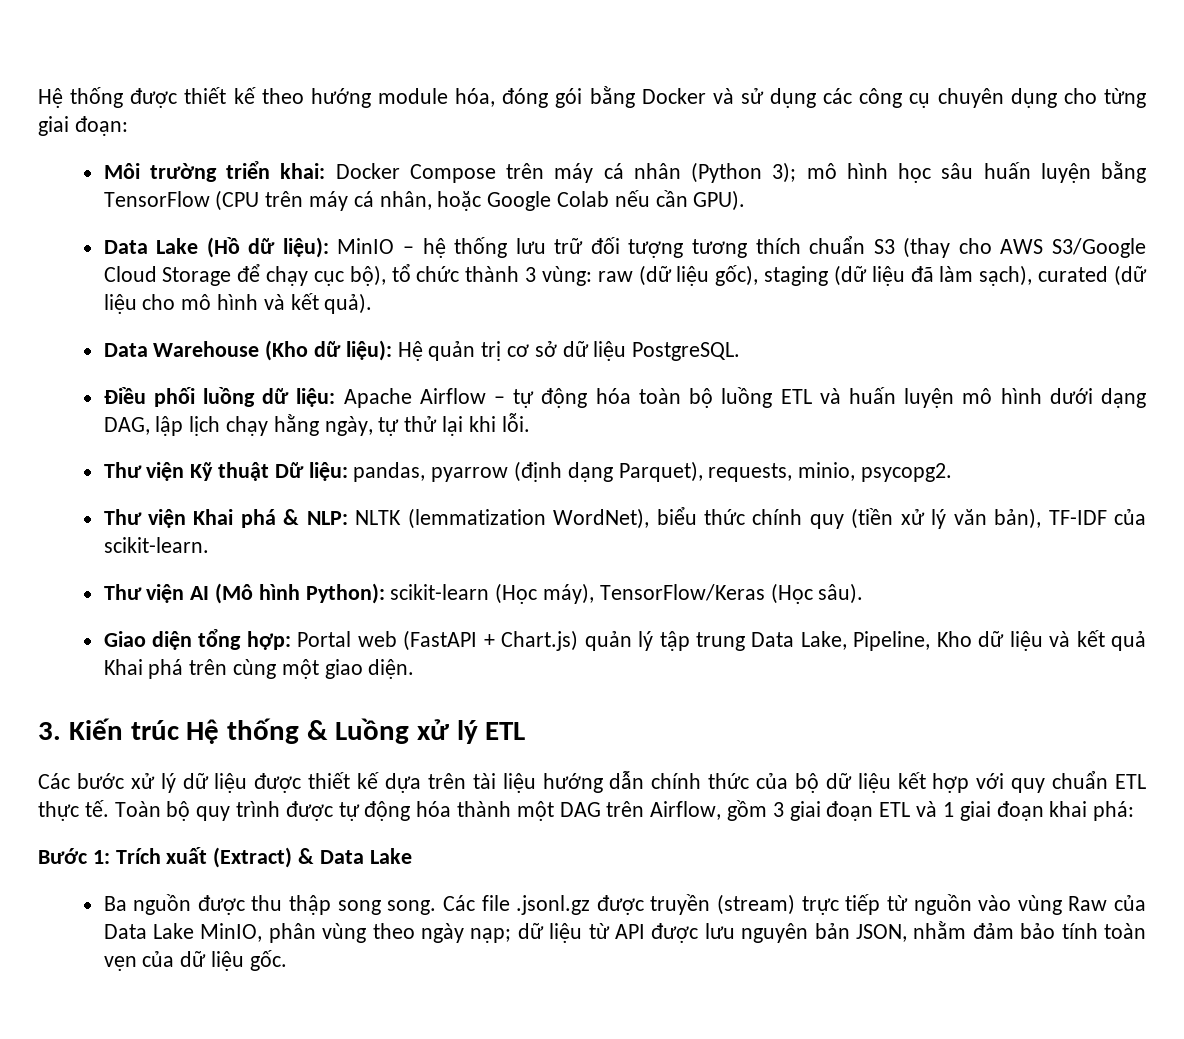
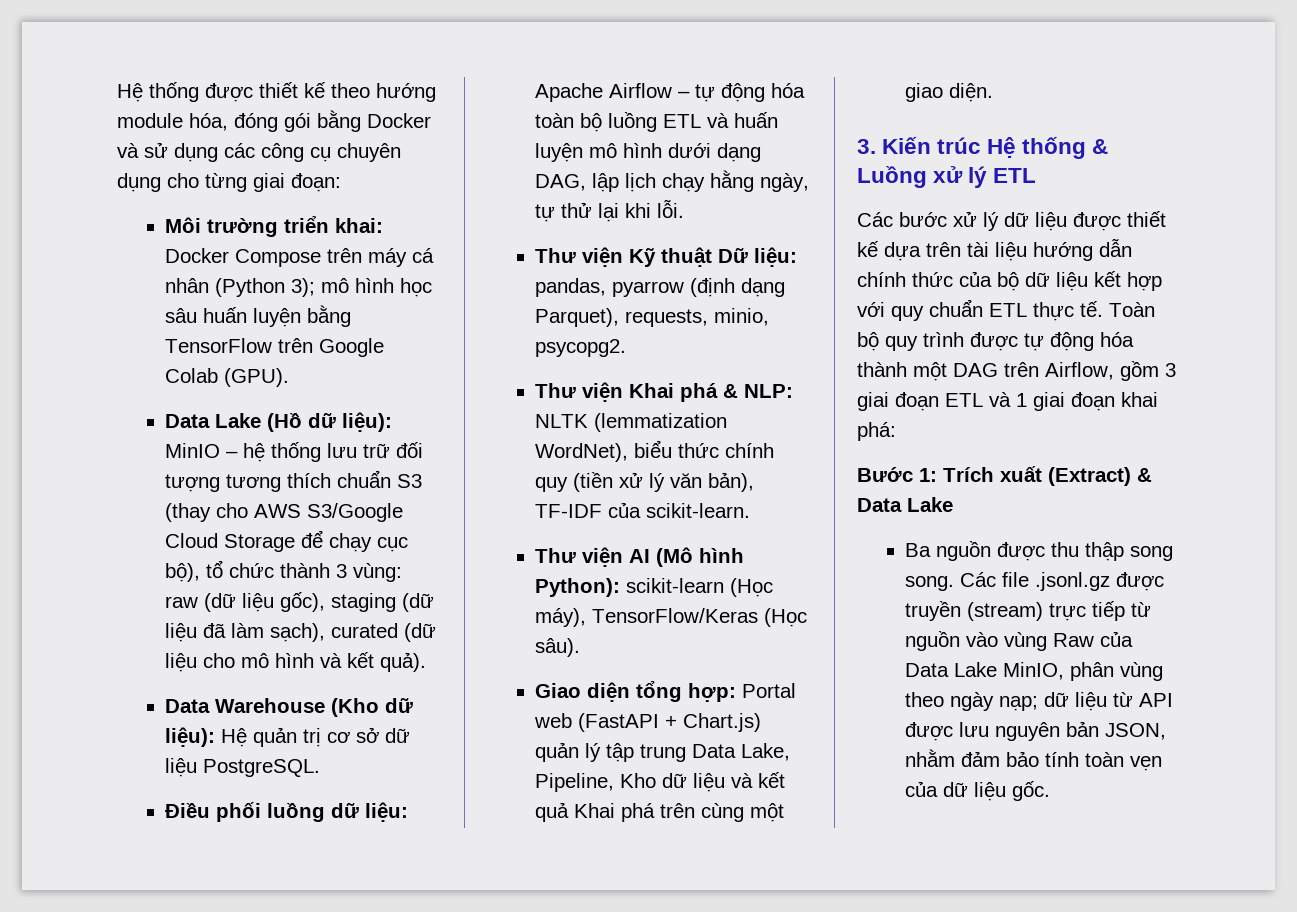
- Môi trường triển khai: Docker Compose trên máy cá nhân (Python 3); mô hình học sâu huấn luyện bằng TensorFlow (CPU trên máy cá nhân, hoặc Google Colab nếu cần GPU).
+ Môi trường triển khai: Docker Compose trên máy cá nhân (Python 3); mô hình học sâu huấn luyện bằng TensorFlow trên Google Colab (GPU).

